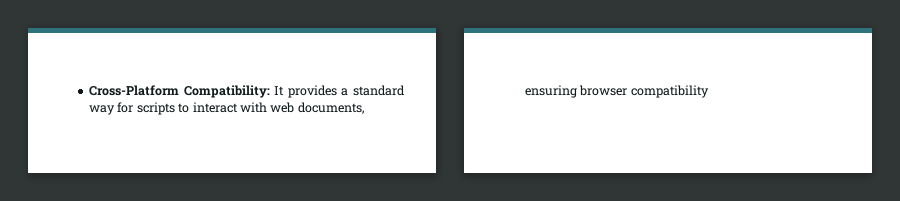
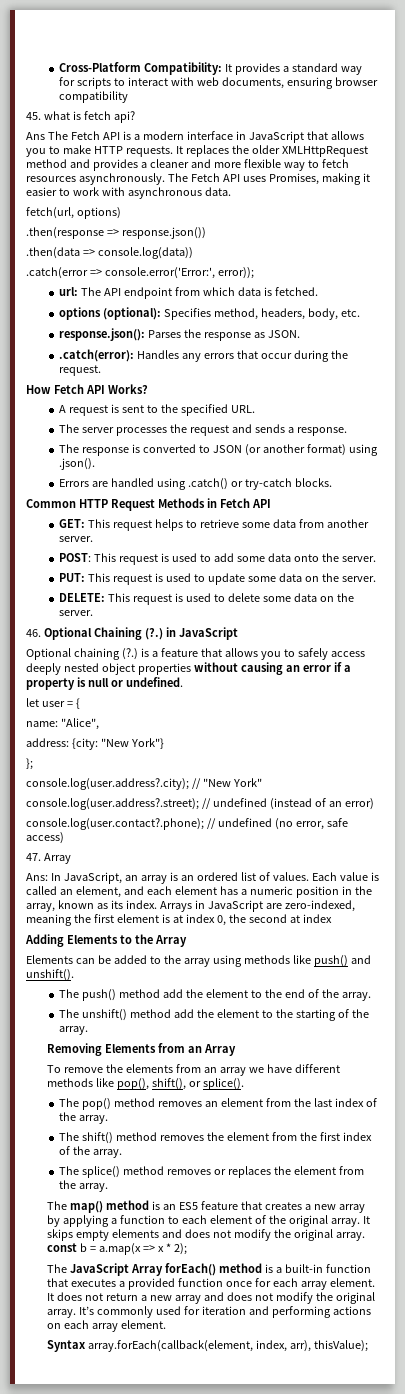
+ 45. what is fetch api?
+ Ans The Fetch API is a modern interface in JavaScript that allows you to make HTTP requests. It replaces the older XMLHttpRequest method and provides a cleaner and more flexible way to fetch resources asynchronously. The Fetch API uses Promises, making it easier to work with asynchronous data.
+ fetch(url, options)
+ .then(response => response.json())
+ .then(data => console.log(data))
+ .catch(error => console.error('Error:', error));
+ url: The API endpoint from which data is fetched.
+ options (optional): Specifies method, headers, body, etc.
+ response.json(): Parses the response as JSON.
+ .catch(error): Handles any errors that occur during the request.
+ How Fetch API Works?
+ A request is sent to the specified URL.
+ The server processes the request and sends a response.
+ The response is converted to JSON (or another format) using .json().
+ Errors are handled using .catch() or try-catch blocks.
+ Common HTTP Request Methods in Fetch API
+ GET: This request helps to retrieve some data from another server.
+ POST: This request is used to add some data onto the server.
+ PUT: This request is used to update some data on the server.
+ DELETE: This request is used to delete some data on the server.
+ 46. Optional Chaining (?.) in JavaScript
+ Optional chaining (?.) is a feature that allows you to safely access deeply nested object properties without causing an error if a property is null or undefined.
+ let user = {
+ name: "Alice",
+ address: {city: "New York"}
+ };
+ console.log(user.address?.city); // "New York"
+ console.log(user.address?.street); // undefined (instead of an error)
+ console.log(user.contact?.phone); // undefined (no error, safe access)
+ 47. Array
+ Ans: In JavaScript, an array is an ordered list of values. Each value is called an element, and each element has a numeric position in the array, known as its index. Arrays in JavaScript are zero-indexed, meaning the first element is at index 0, the second at index
+ Adding Elements to the Array
+ Elements can be added to the array using methods like push() and unshift().
+ The push() method add the element to the end of the array.
+ The unshift() method add the element to the starting of the array.
+ Removing Elements from an Array
+ To remove the elements from an array we have different methods like pop(), shift(), or splice().
+ The pop() method removes an element from the last index of the array.
+ The shift() method removes the element from the first index of the array.
+ The splice() method removes or replaces the element from the array.
+ The map() method is an ES5 feature that creates a new array by applying a function to each element of the original array. It skips empty elements and does not modify the original array. const b = a.map(x => x * 2);
+ The JavaScript Array forEach() method is a built-in function that executes a provided function once for each array element. It does not return a new array and does not modify the original array. It’s commonly used for iteration and performing actions on each array element.
+ Syntax array.forEach(callback(element, index, arr), thisValue);

